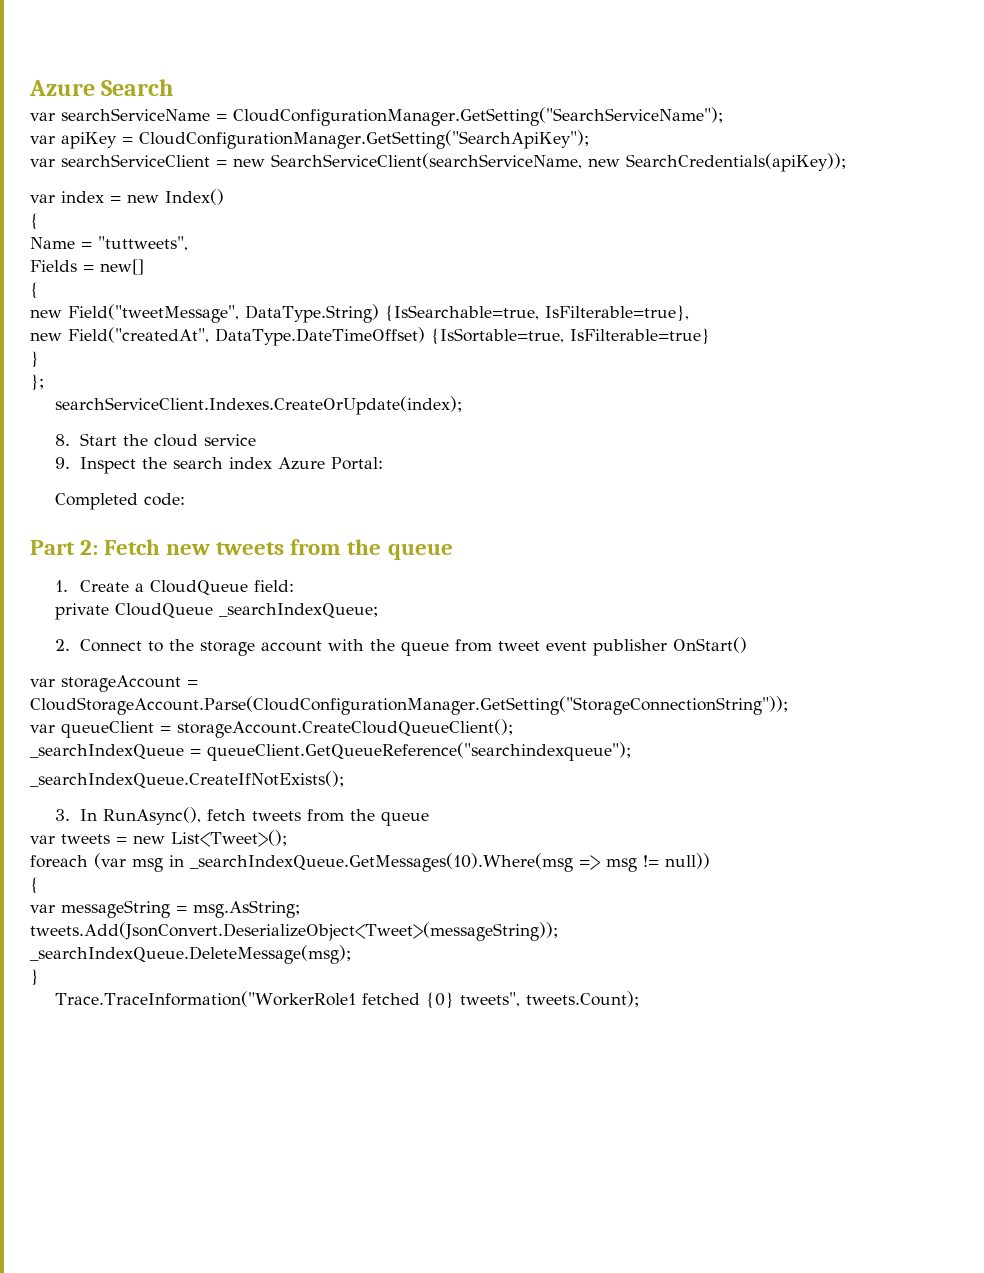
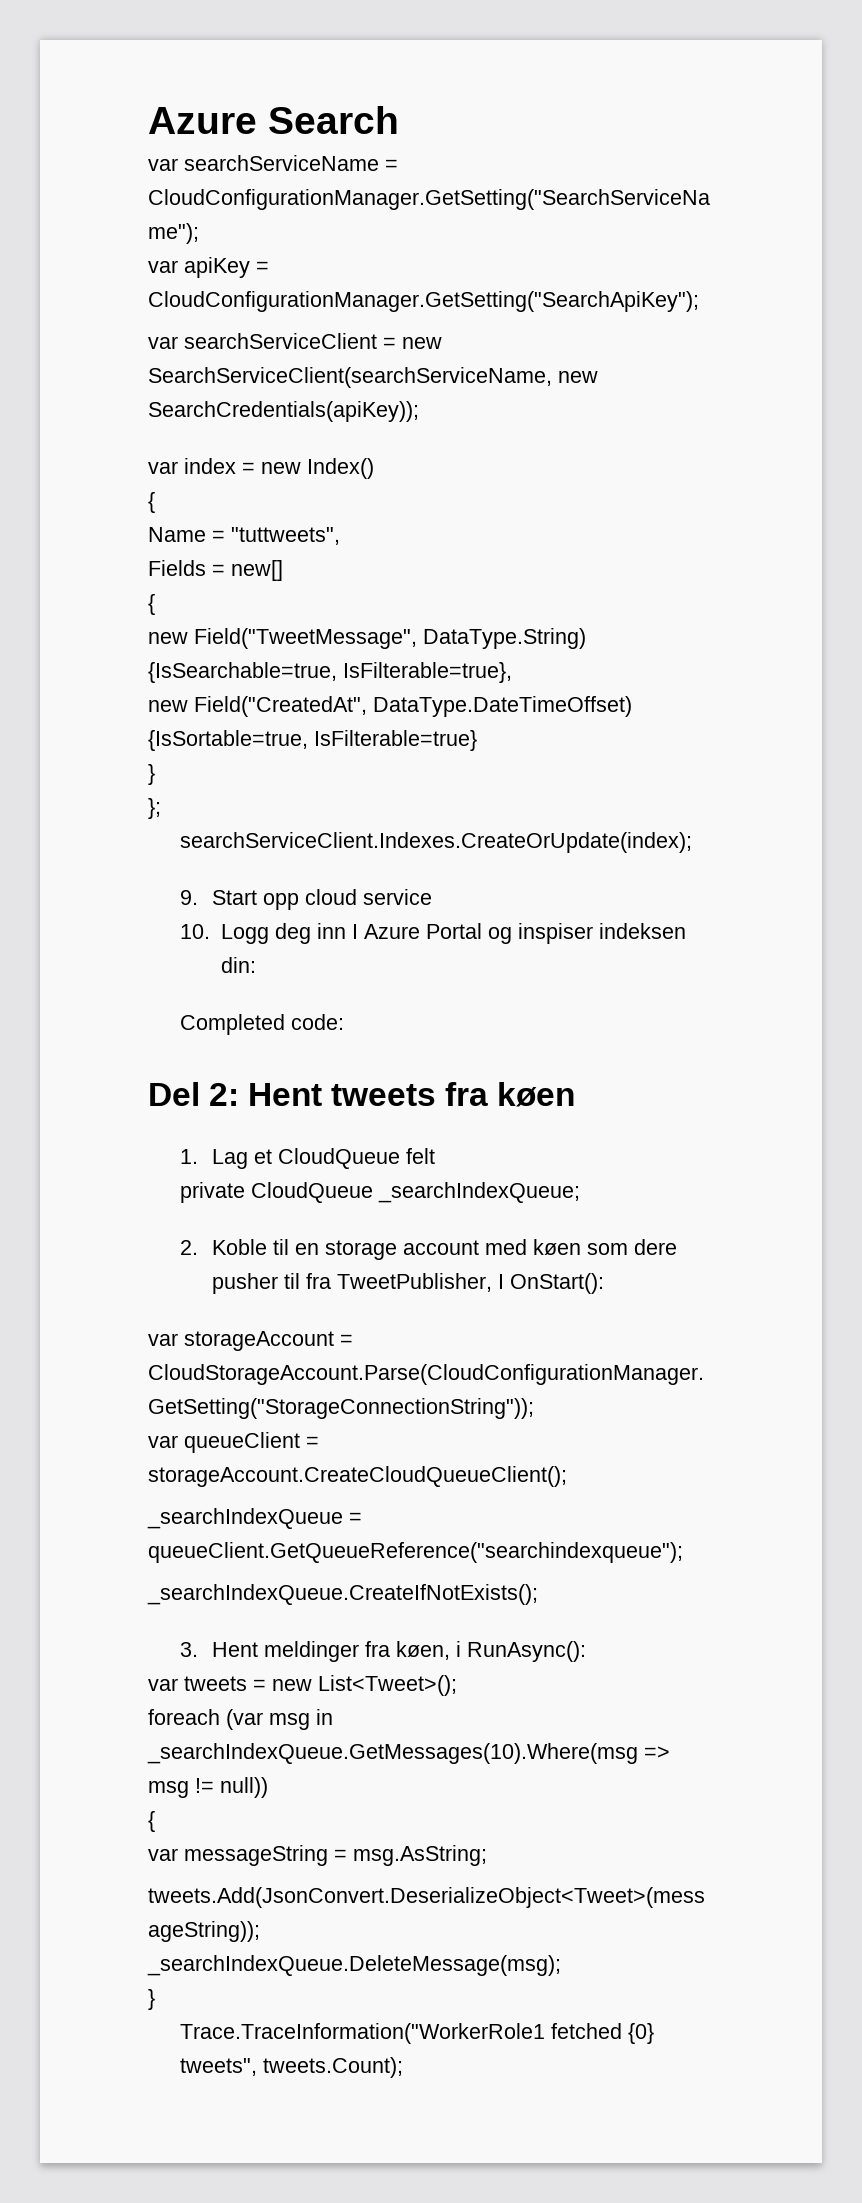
- new Field("tweetMessage", DataType.String) {IsSearchable=true, IsFilterable=true},
+ new Field("TweetMessage", DataType.String) {IsSearchable=true, IsFilterable=true},
- new Field("createdAt", DataType.DateTimeOffset) {IsSortable=true, IsFilterable=true}
+ new Field("CreatedAt", DataType.DateTimeOffset) {IsSortable=true, IsFilterable=true}
- 8. Start the cloud service
+ 9. Start opp cloud service
- 9. Inspect the search index Azure Portal:
+ 10. Logg deg inn I Azure Portal og inspiser indeksen din:
  Completed code:
- Part 2: Fetch new tweets from the queue
- 1. Create a CloudQueue field:
+ Del 2: Hent tweets fra køen
+ 1. Lag et CloudQueue felt
  private CloudQueue _searchIndexQueue;
- 2. Connect to the storage account with the queue from tweet event publisher OnStart()
+ 2. Koble til en storage account med køen som dere pusher til fra TweetPublisher, I OnStart():
- 3. In RunAsync(), fetch tweets from the queue
+ 3. Hent meldinger fra køen, i RunAsync():

